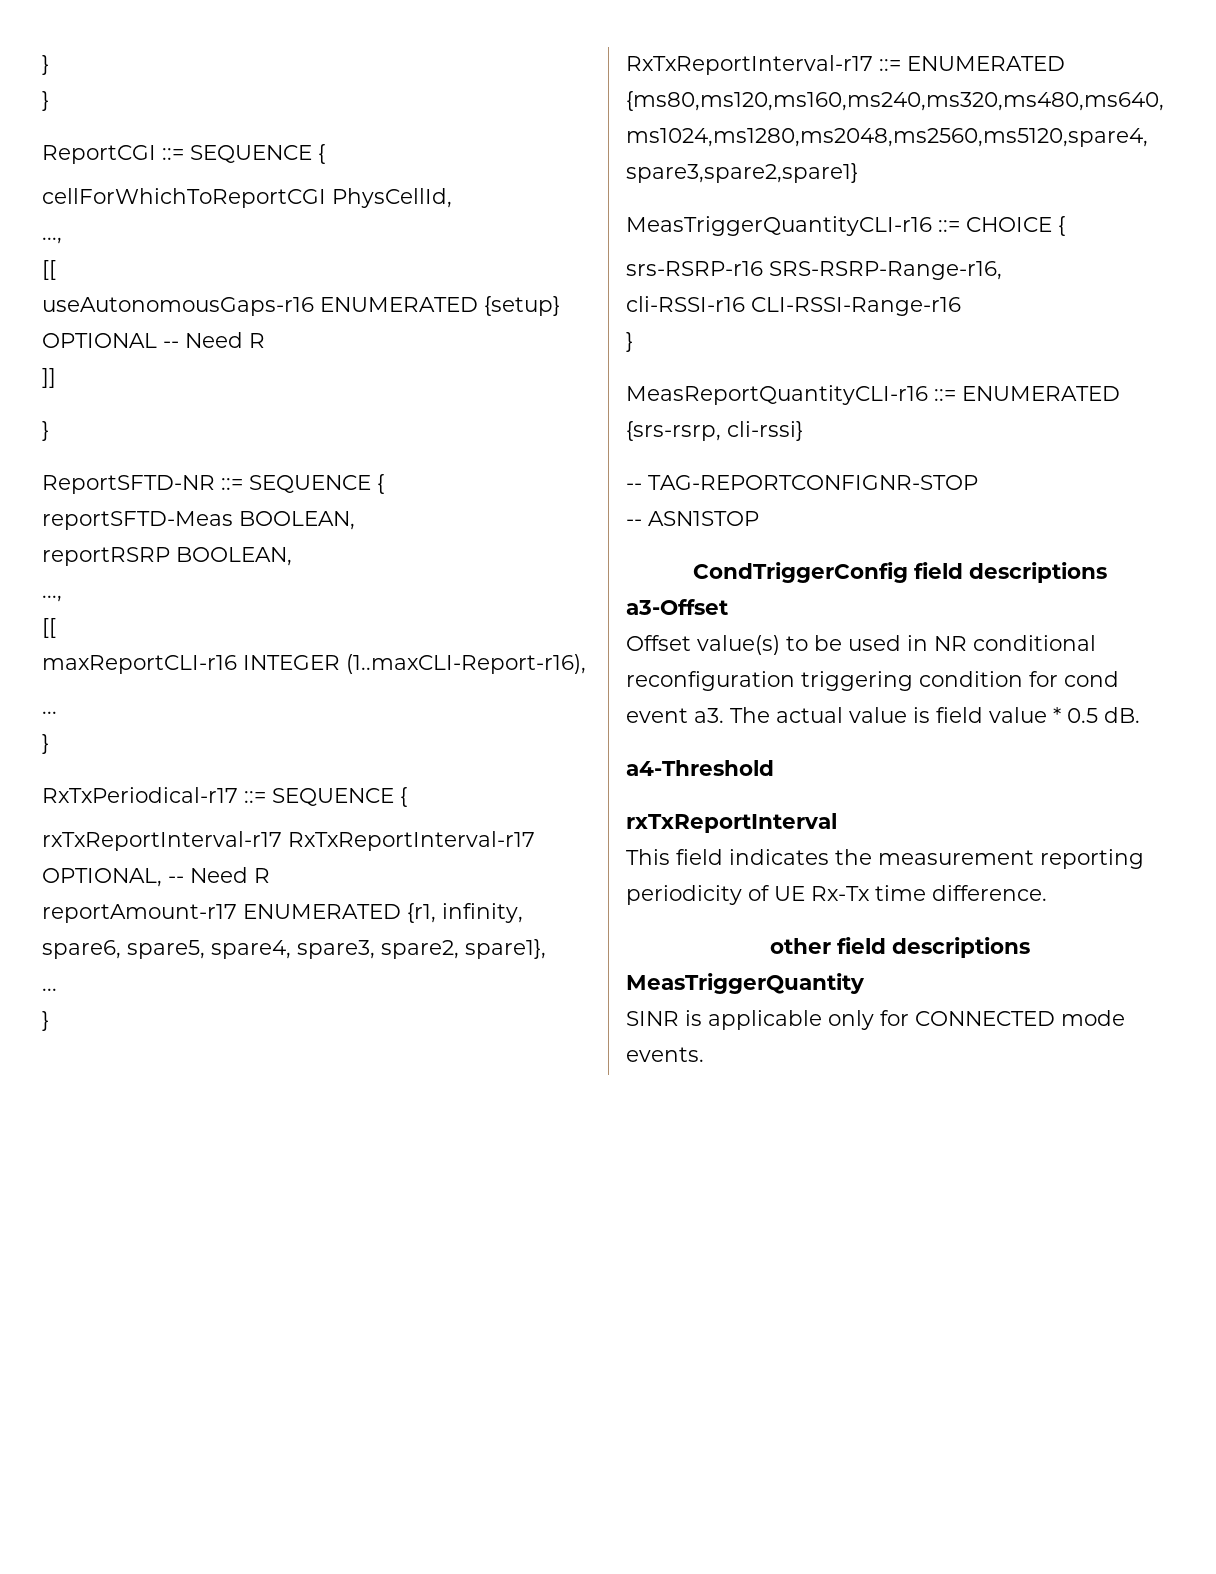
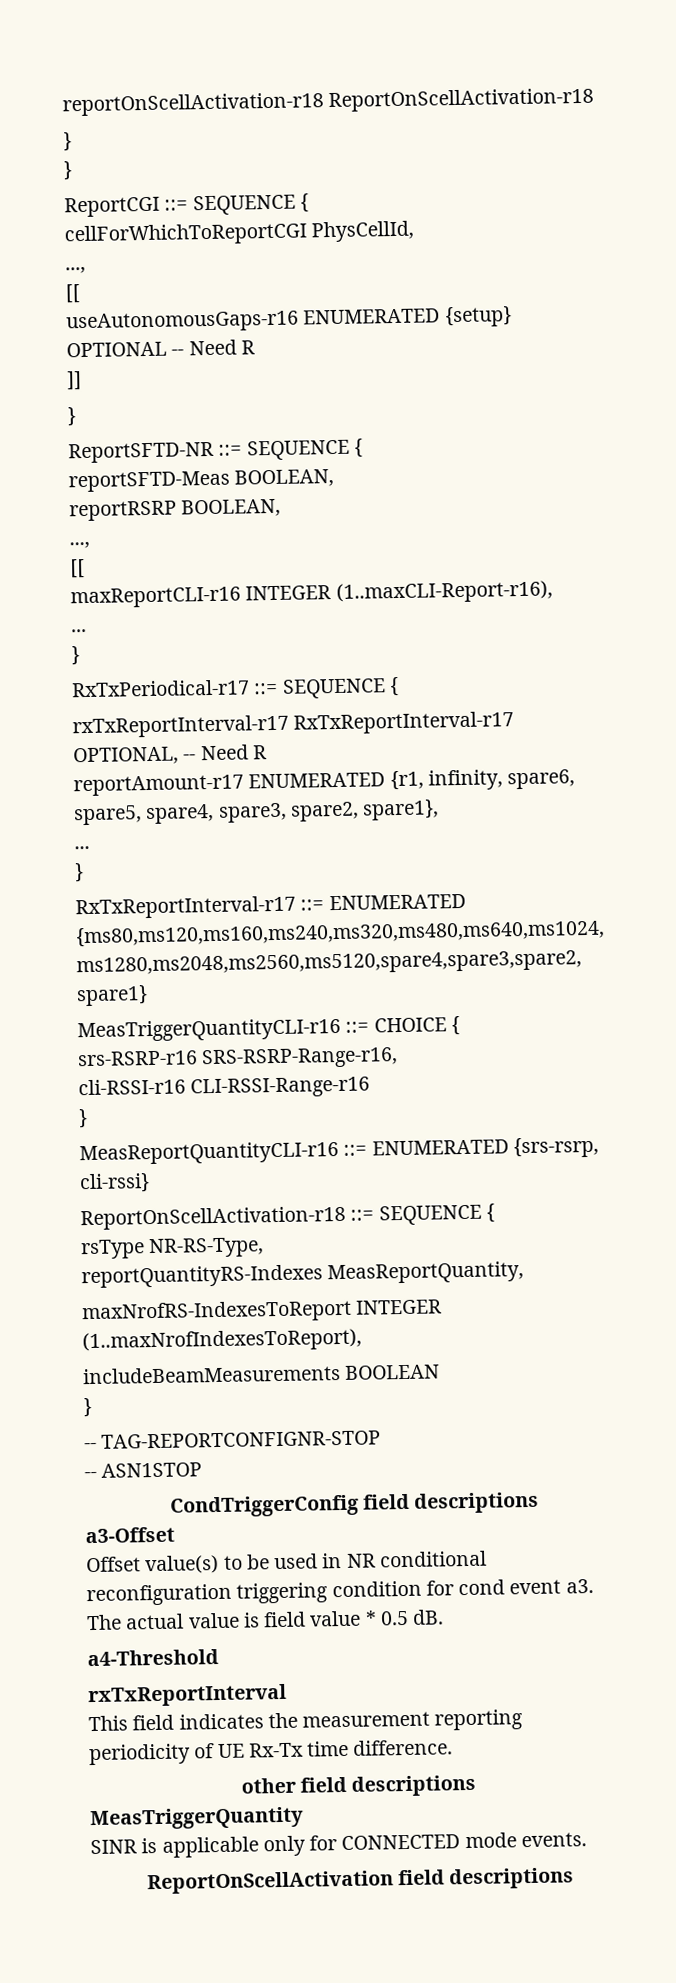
+ reportOnScellActivation-r18 ReportOnScellActivation-r18
+ ReportOnScellActivation-r18 ::= SEQUENCE {
+ rsType NR-RS-Type,
+ reportQuantityRS-Indexes MeasReportQuantity,
+ maxNrofRS-IndexesToReport INTEGER (1..maxNrofIndexesToReport),
+ includeBeamMeasurements BOOLEAN
+ }
+ ReportOnScellActivation field descriptions

